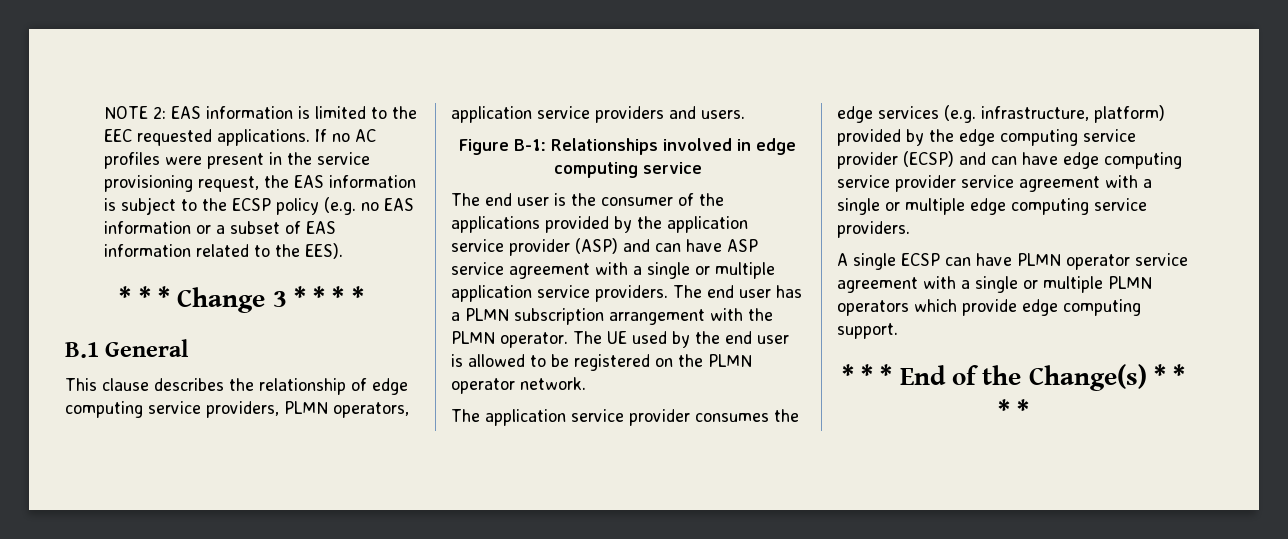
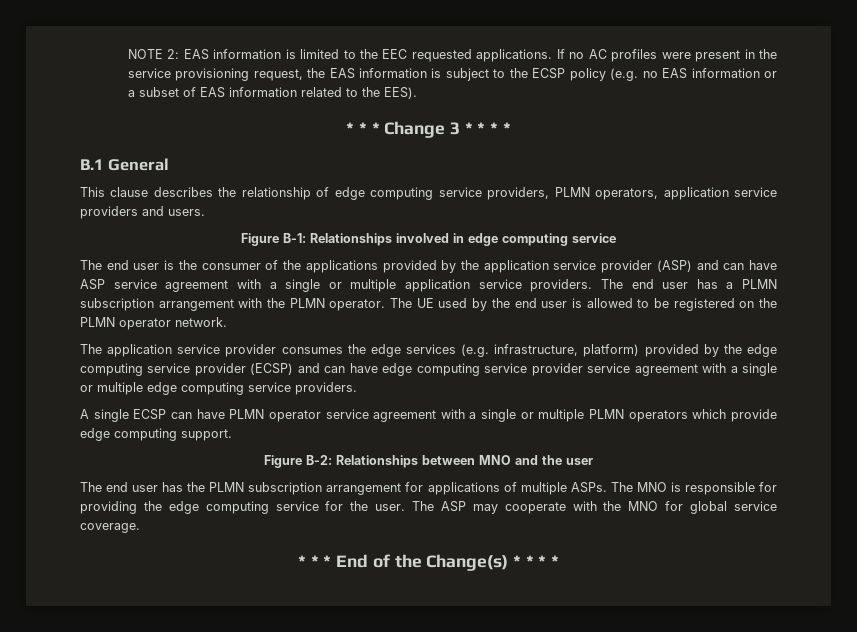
+ Figure B-2: Relationships between MNO and the user
+ The end user has the PLMN subscription arrangement for applications of multiple ASPs. The MNO is responsible for providing the edge computing service for the user. The ASP may cooperate with the MNO for global service coverage.

